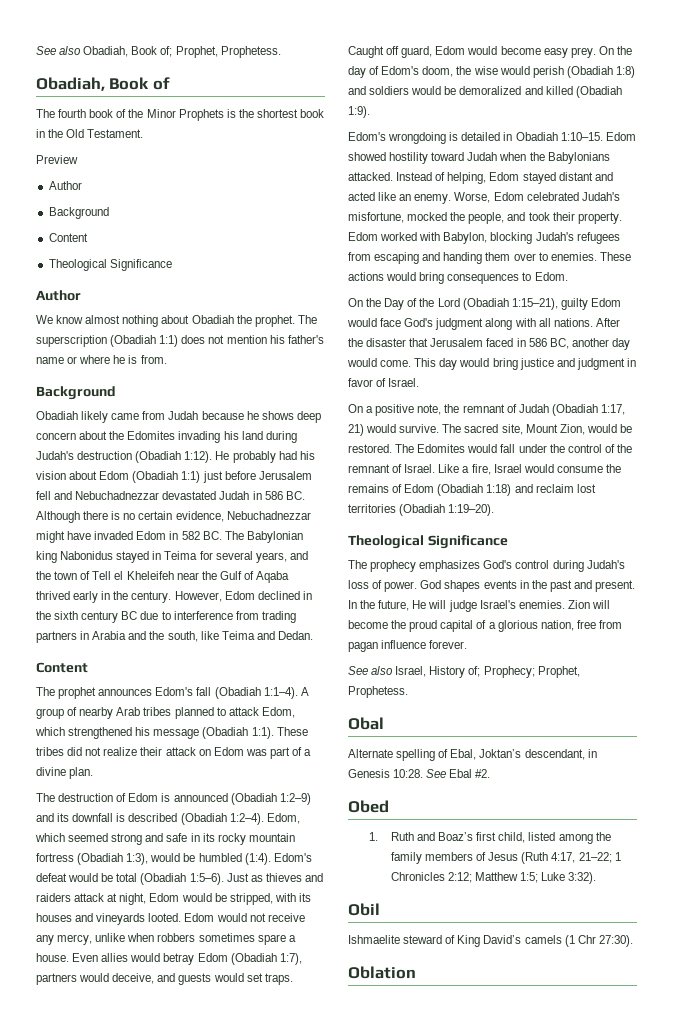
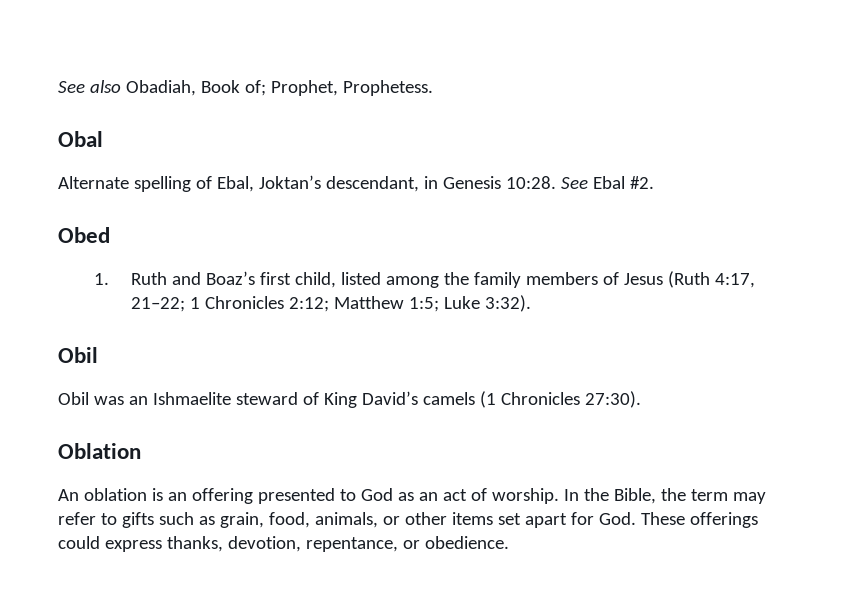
- Obadiah, Book of
- The fourth book of the Minor Prophets is the shortest book in the Old Testament.
- Preview
- Author
- Background
- Content
- Theological Significance
- Author
- We know almost nothing about Obadiah the prophet. The superscription (Obadiah 1:1) does not mention his father's name or where he is from.
- Background
- Obadiah likely came from Judah because he shows deep concern about the Edomites invading his land during Judah's destruction (Obadiah 1:12). He probably had his vision about Edom (Obadiah 1:1) just before Jerusalem fell and Nebuchadnezzar devastated Judah in 586 BC. Although there is no certain evidence, Nebuchadnezzar might have invaded Edom in 582 BC. The Babylonian king Nabonidus stayed in Teima for several years, and the town of Tell el Kheleifeh near the Gulf of Aqaba thrived early in the century. However, Edom declined in the sixth century BC due to interference from trading partners in Arabia and the south, like Teima and Dedan.
- Content
- The prophet announces Edom's fall (Obadiah 1:1–4). A group of nearby Arab tribes planned to attack Edom, which strengthened his message (Obadiah 1:1). These tribes did not realize their attack on Edom was part of a divine plan.
- The destruction of Edom is announced (Obadiah 1:2–9) and its downfall is described (Obadiah 1:2–4). Edom, which seemed strong and safe in its rocky mountain fortress (Obadiah 1:3), would be humbled (1:4). Edom's defeat would be total (Obadiah 1:5–6). Just as thieves and raiders attack at night, Edom would be stripped, with its houses and vineyards looted. Edom would not receive any mercy, unlike when robbers sometimes spare a house. Even allies would betray Edom (Obadiah 1:7), partners would deceive, and guests would set traps. Caught off guard, Edom would become easy prey. On the day of Edom's doom, the wise would perish (Obadiah 1:8) and soldiers would be demoralized and killed (Obadiah 1:9).
- Edom's wrongdoing is detailed in Obadiah 1:10–15. Edom showed hostility toward Judah when the Babylonians attacked. Instead of helping, Edom stayed distant and acted like an enemy. Worse, Edom celebrated Judah's misfortune, mocked the people, and took their property. Edom worked with Babylon, blocking Judah's refugees from escaping and handing them over to enemies. These actions would bring consequences to Edom.
- On the Day of the Lord (Obadiah 1:15–21), guilty Edom would face God's judgment along with all nations. After the disaster that Jerusalem faced in 586 BC, another day would come. This day would bring justice and judgment in favor of Israel.
- On a positive note, the remnant of Judah (Obadiah 1:17, 21) would survive. The sacred site, Mount Zion, would be restored. The Edomites would fall under the control of the remnant of Israel. Like a fire, Israel would consume the remains of Edom (Obadiah 1:18) and reclaim lost territories (Obadiah 1:19–20).
- Theological Significance
- The prophecy emphasizes God's control during Judah's loss of power. God shapes events in the past and present. In the future, He will judge Israel's enemies. Zion will become the proud capital of a glorious nation, free from pagan influence forever.
- See also Israel, History of; Prophecy; Prophet, Prophetess.
- Ishmaelite steward of King David’s camels (1 Chr 27:30).
+ Obil was an Ishmaelite steward of King David’s camels (1 Chronicles 27:30).
+ An oblation is an offering presented to God as an act of worship. In the Bible, the term may refer to gifts such as grain, food, animals, or other items set apart for God. These offerings could express thanks, devotion, repentance, or obedience.

